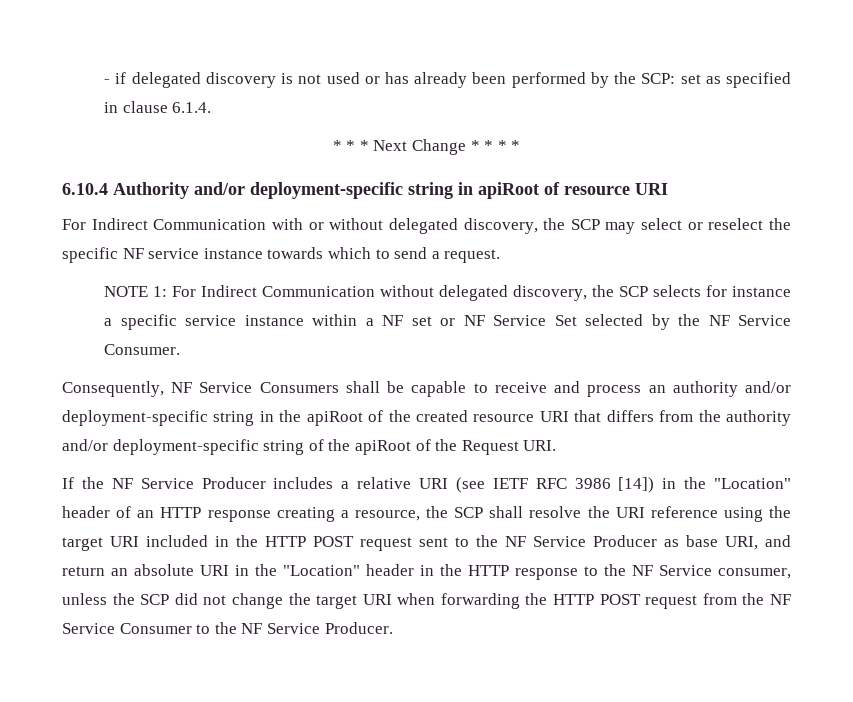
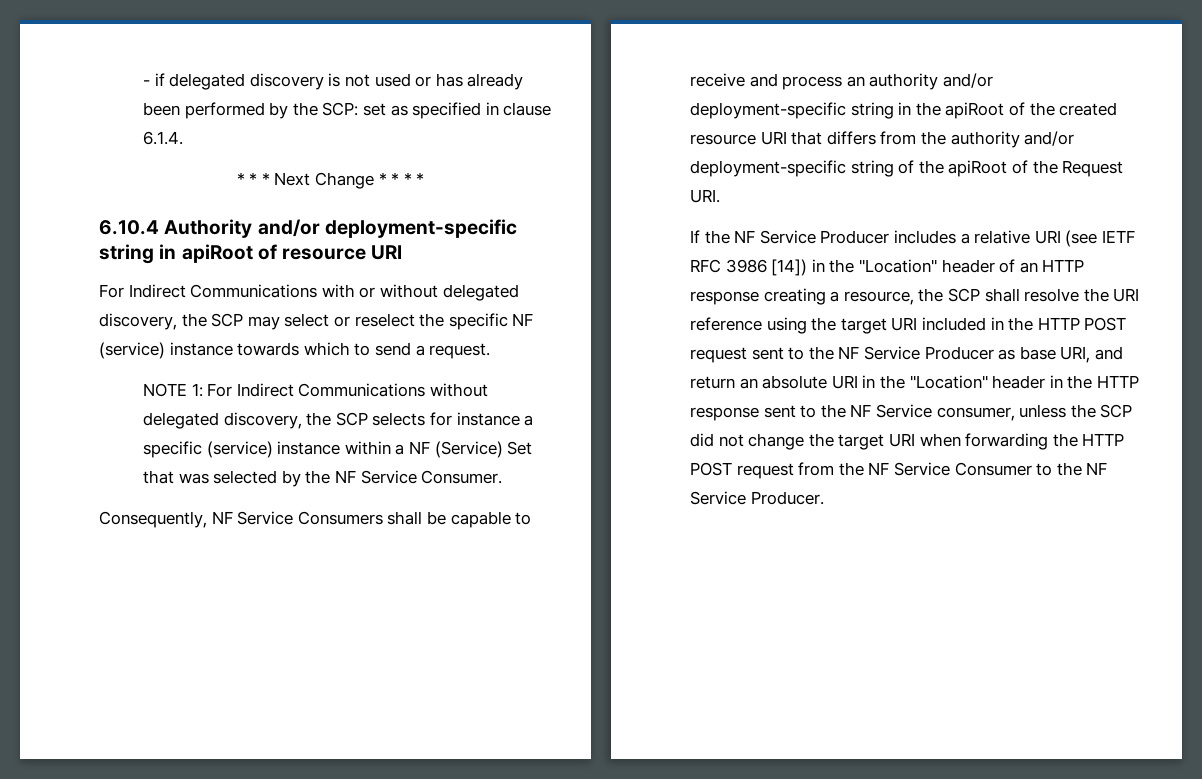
- For Indirect Communication with or without delegated discovery, the SCP may select or reselect the specific NF service instance towards which to send a request.
+ For Indirect Communications with or without delegated discovery, the SCP may select or reselect the specific NF (service) instance towards which to send a request.
- NOTE 1: For Indirect Communication without delegated discovery, the SCP selects for instance a specific service instance within a NF set or NF Service Set selected by the NF Service Consumer.
+ NOTE 1: For Indirect Communications without delegated discovery, the SCP selects for instance a specific (service) instance within a NF (Service) Set that was selected by the NF Service Consumer.
- If the NF Service Producer includes a relative URI (see IETF RFC 3986 [14]) in the "Location" header of an HTTP response creating a resource, the SCP shall resolve the URI reference using the target URI included in the HTTP POST request sent to the NF Service Producer as base URI, and return an absolute URI in the "Location" header in the HTTP response to the NF Service consumer, unless the SCP did not change the target URI when forwarding the HTTP POST request from the NF Service Consumer to the NF Service Producer.
+ If the NF Service Producer includes a relative URI (see IETF RFC 3986 [14]) in the "Location" header of an HTTP response creating a resource, the SCP shall resolve the URI reference using the target URI included in the HTTP POST request sent to the NF Service Producer as base URI, and return an absolute URI in the "Location" header in the HTTP response sent to the NF Service consumer, unless the SCP did not change the target URI when forwarding the HTTP POST request from the NF Service Consumer to the NF Service Producer.

